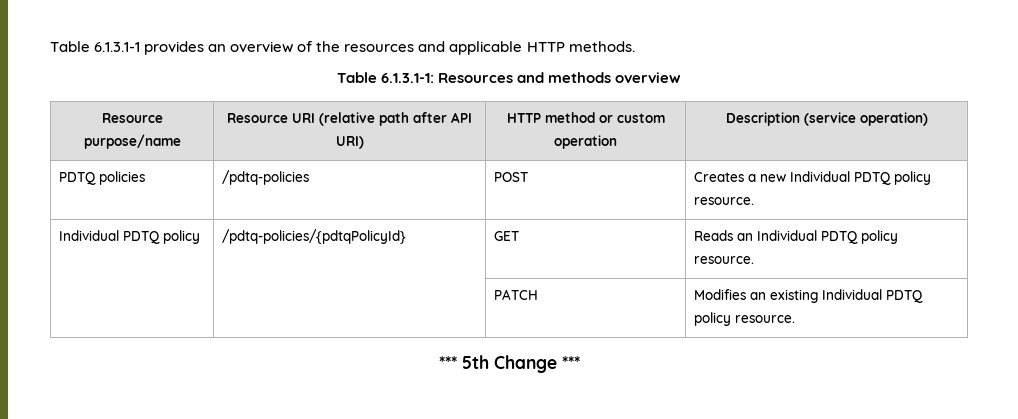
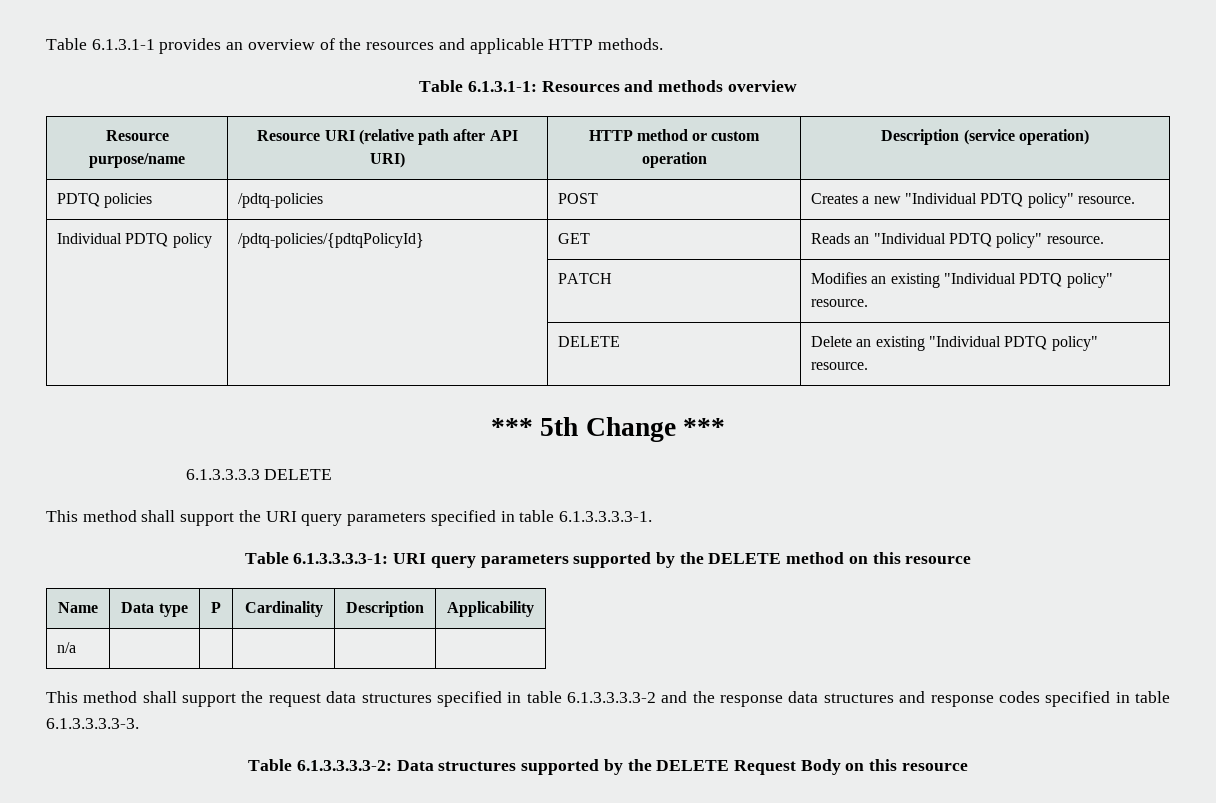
- PDTQ policies | /pdtq-policies | POST | Creates a new Individual PDTQ policy resource.
+ PDTQ policies | /pdtq-policies | POST | Creates a new "Individual PDTQ policy" resource.
- Individual PDTQ policy | /pdtq-policies/{pdtqPolicyId} | GET | Reads an Individual PDTQ policy resource.
+ Individual PDTQ policy | /pdtq-policies/{pdtqPolicyId} | GET | Reads an "Individual PDTQ policy" resource.
- | | PATCH | Modifies an existing Individual PDTQ policy resource.
+ | | PATCH | Modifies an existing "Individual PDTQ policy" resource.
+ | | DELETE | Delete an existing "Individual PDTQ policy" resource.
+ 6.1.3.3.3.3 DELETE
+ This method shall support the URI query parameters specified in table 6.1.3.3.3.3-1.
+ Table 6.1.3.3.3.3-1: URI query parameters supported by the DELETE method on this resource
+ Name | Data type | P | Cardinality | Description | Applicability
+ n/a | | | | |
+ This method shall support the request data structures specified in table 6.1.3.3.3.3-2 and the response data structures and response codes specified in table 6.1.3.3.3.3-3.
+ Table 6.1.3.3.3.3-2: Data structures supported by the DELETE Request Body on this resource

